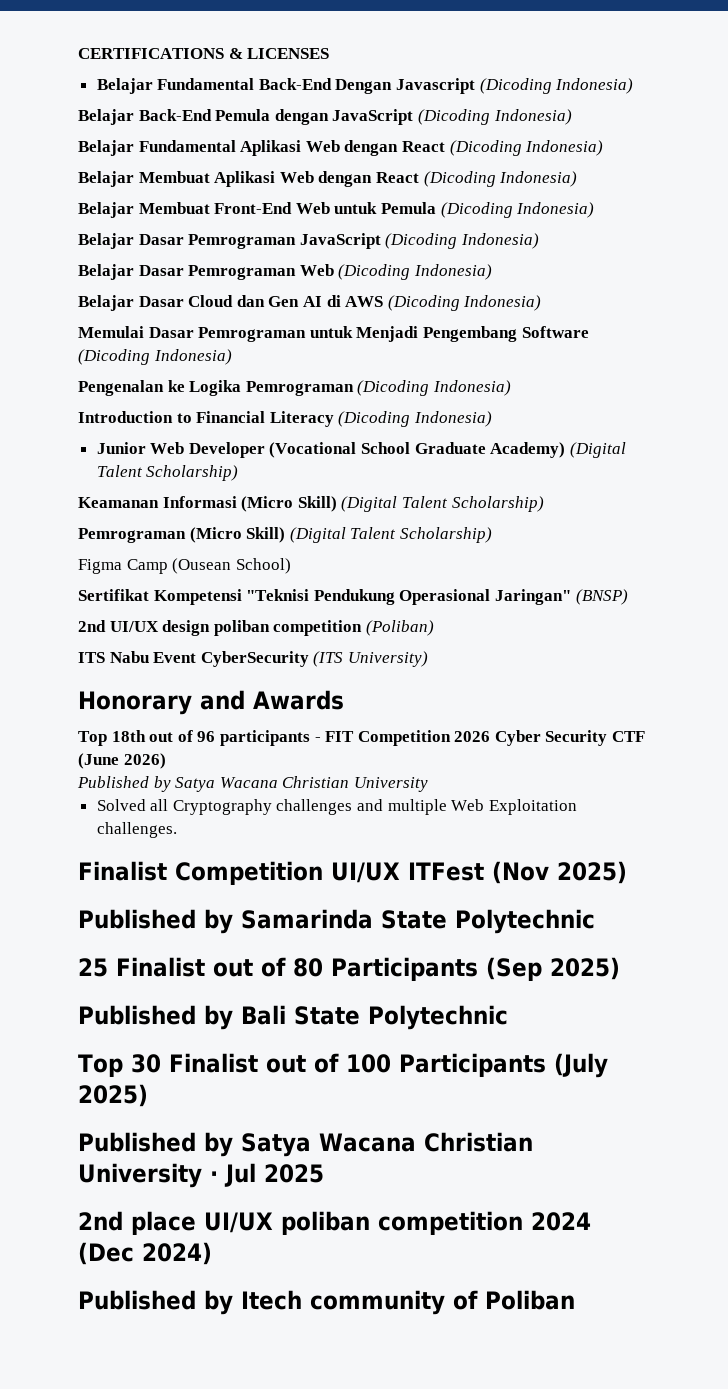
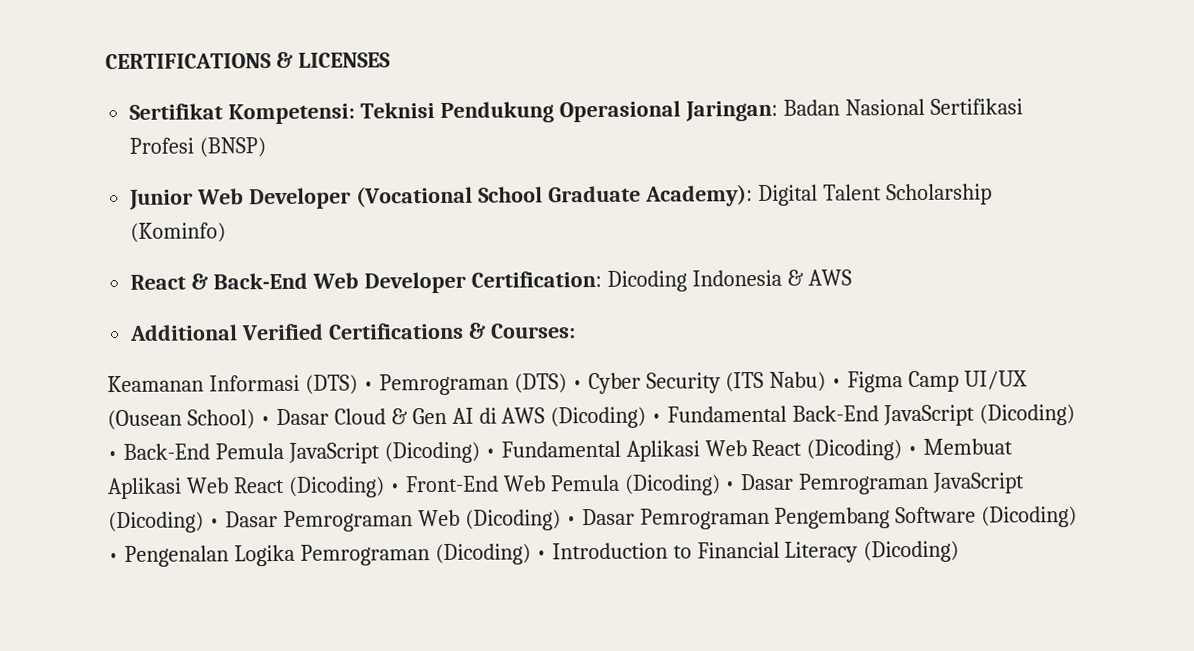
- Belajar Fundamental Back-End Dengan Javascript (Dicoding Indonesia)
- Belajar Back-End Pemula dengan JavaScript (Dicoding Indonesia)
- Belajar Fundamental Aplikasi Web dengan React (Dicoding Indonesia)
- Belajar Membuat Aplikasi Web dengan React (Dicoding Indonesia)
- Belajar Membuat Front-End Web untuk Pemula (Dicoding Indonesia)
- Belajar Dasar Pemrograman JavaScript (Dicoding Indonesia)
- Belajar Dasar Pemrograman Web (Dicoding Indonesia)
- Belajar Dasar Cloud dan Gen AI di AWS (Dicoding Indonesia)
- Memulai Dasar Pemrograman untuk Menjadi Pengembang Software (Dicoding Indonesia)
- Pengenalan ke Logika Pemrograman (Dicoding Indonesia)
- Introduction to Financial Literacy (Dicoding Indonesia)
+ Sertifikat Kompetensi: Teknisi Pendukung Operasional Jaringan: Badan Nasional Sertifikasi Profesi (BNSP)
- Junior Web Developer (Vocational School Graduate Academy) (Digital Talent Scholarship)
- Keamanan Informasi (Micro Skill) (Digital Talent Scholarship)
- Pemrograman (Micro Skill) (Digital Talent Scholarship)
- Figma Camp (Ousean School)
- Sertifikat Kompetensi "Teknisi Pendukung Operasional Jaringan" (BNSP)
- 2nd UI/UX design poliban competition (Poliban)
- ITS Nabu Event CyberSecurity (ITS University)
- Honorary and Awards
- Top 18th out of 96 participants - FIT Competition 2026 Cyber Security CTF (June 2026)
- Published by Satya Wacana Christian University
- Solved all Cryptography challenges and multiple Web Exploitation challenges.
- Finalist Competition UI/UX ITFest (Nov 2025)
- Published by Samarinda State Polytechnic
- 25 Finalist out of 80 Participants (Sep 2025)
- Published by Bali State Polytechnic
- Top 30 Finalist out of 100 Participants (July 2025)
- Published by Satya Wacana Christian University · Jul 2025
- 2nd place UI/UX poliban competition 2024 (Dec 2024)
- Published by Itech community of Poliban
+ Junior Web Developer (Vocational School Graduate Academy): Digital Talent Scholarship (Kominfo)
+ React & Back-End Web Developer Certification: Dicoding Indonesia & AWS
+ Additional Verified Certifications & Courses:
+ Keamanan Informasi (DTS) • Pemrograman (DTS) • Cyber Security (ITS Nabu) • Figma Camp UI/UX (Ousean School) • Dasar Cloud & Gen AI di AWS (Dicoding) • Fundamental Back-End JavaScript (Dicoding) • Back-End Pemula JavaScript (Dicoding) • Fundamental Aplikasi Web React (Dicoding) • Membuat Aplikasi Web React (Dicoding) • Front-End Web Pemula (Dicoding) • Dasar Pemrograman JavaScript (Dicoding) • Dasar Pemrograman Web (Dicoding) • Dasar Pemrograman Pengembang Software (Dicoding) • Pengenalan Logika Pemrograman (Dicoding) • Introduction to Financial Literacy (Dicoding)

